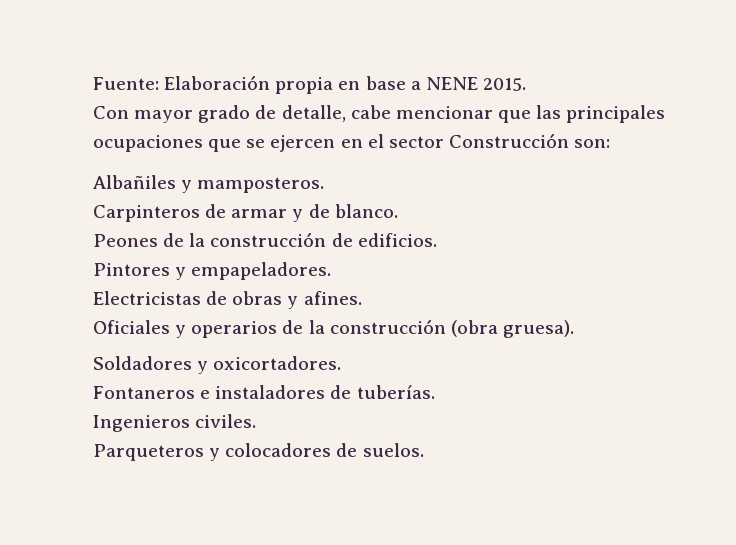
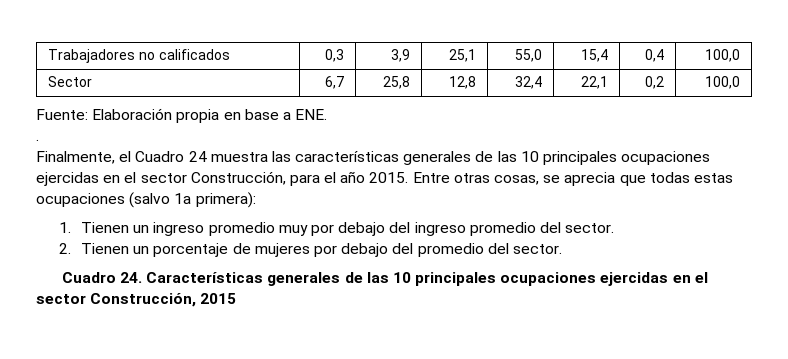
+ Trabajadores no calificados | 0,3 | 3,9 | 25,1 | 55,0 | 15,4 | 0,4 | 100,0
+ Sector | 6,7 | 25,8 | 12,8 | 32,4 | 22,1 | 0,2 | 100,0
- Fuente: Elaboración propia en base a NENE 2015.
- Con mayor grado de detalle, cabe mencionar que las principales ocupaciones que se ejercen en el sector Construcción son:
- Albañiles y mamposteros.
- Carpinteros de armar y de blanco.
- Peones de la construcción de edificios.
- Pintores y empapeladores.
- Electricistas de obras y afines.
- Oficiales y operarios de la construcción (obra gruesa).
- Soldadores y oxicortadores.
- Fontaneros e instaladores de tuberías.
- Ingenieros civiles.
- Parqueteros y colocadores de suelos.
+ Fuente: Elaboración propia en base a ENE.
+ .
+ Finalmente, el Cuadro 24 muestra las características generales de las 10 principales ocupaciones ejercidas en el sector Construcción, para el año 2015. Entre otras cosas, se aprecia que todas estas ocupaciones (salvo 1a primera):
+ 1. Tienen un ingreso promedio muy por debajo del ingreso promedio del sector.
+ 2. Tienen un porcentaje de mujeres por debajo del promedio del sector.
+ Cuadro 24. Características generales de las 10 principales ocupaciones ejercidas en el sector Construcción, 2015

